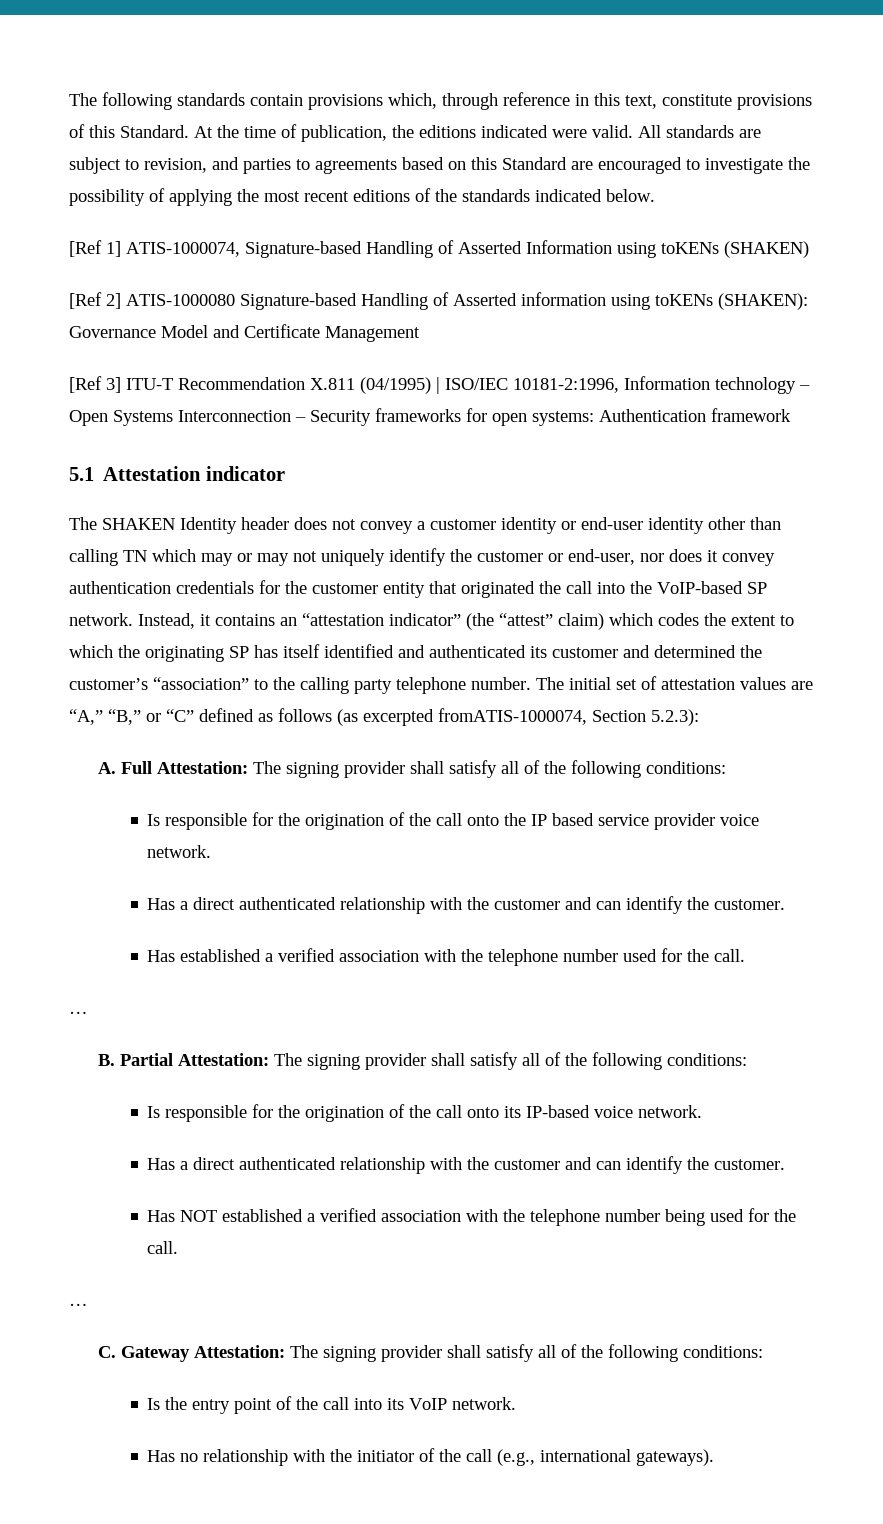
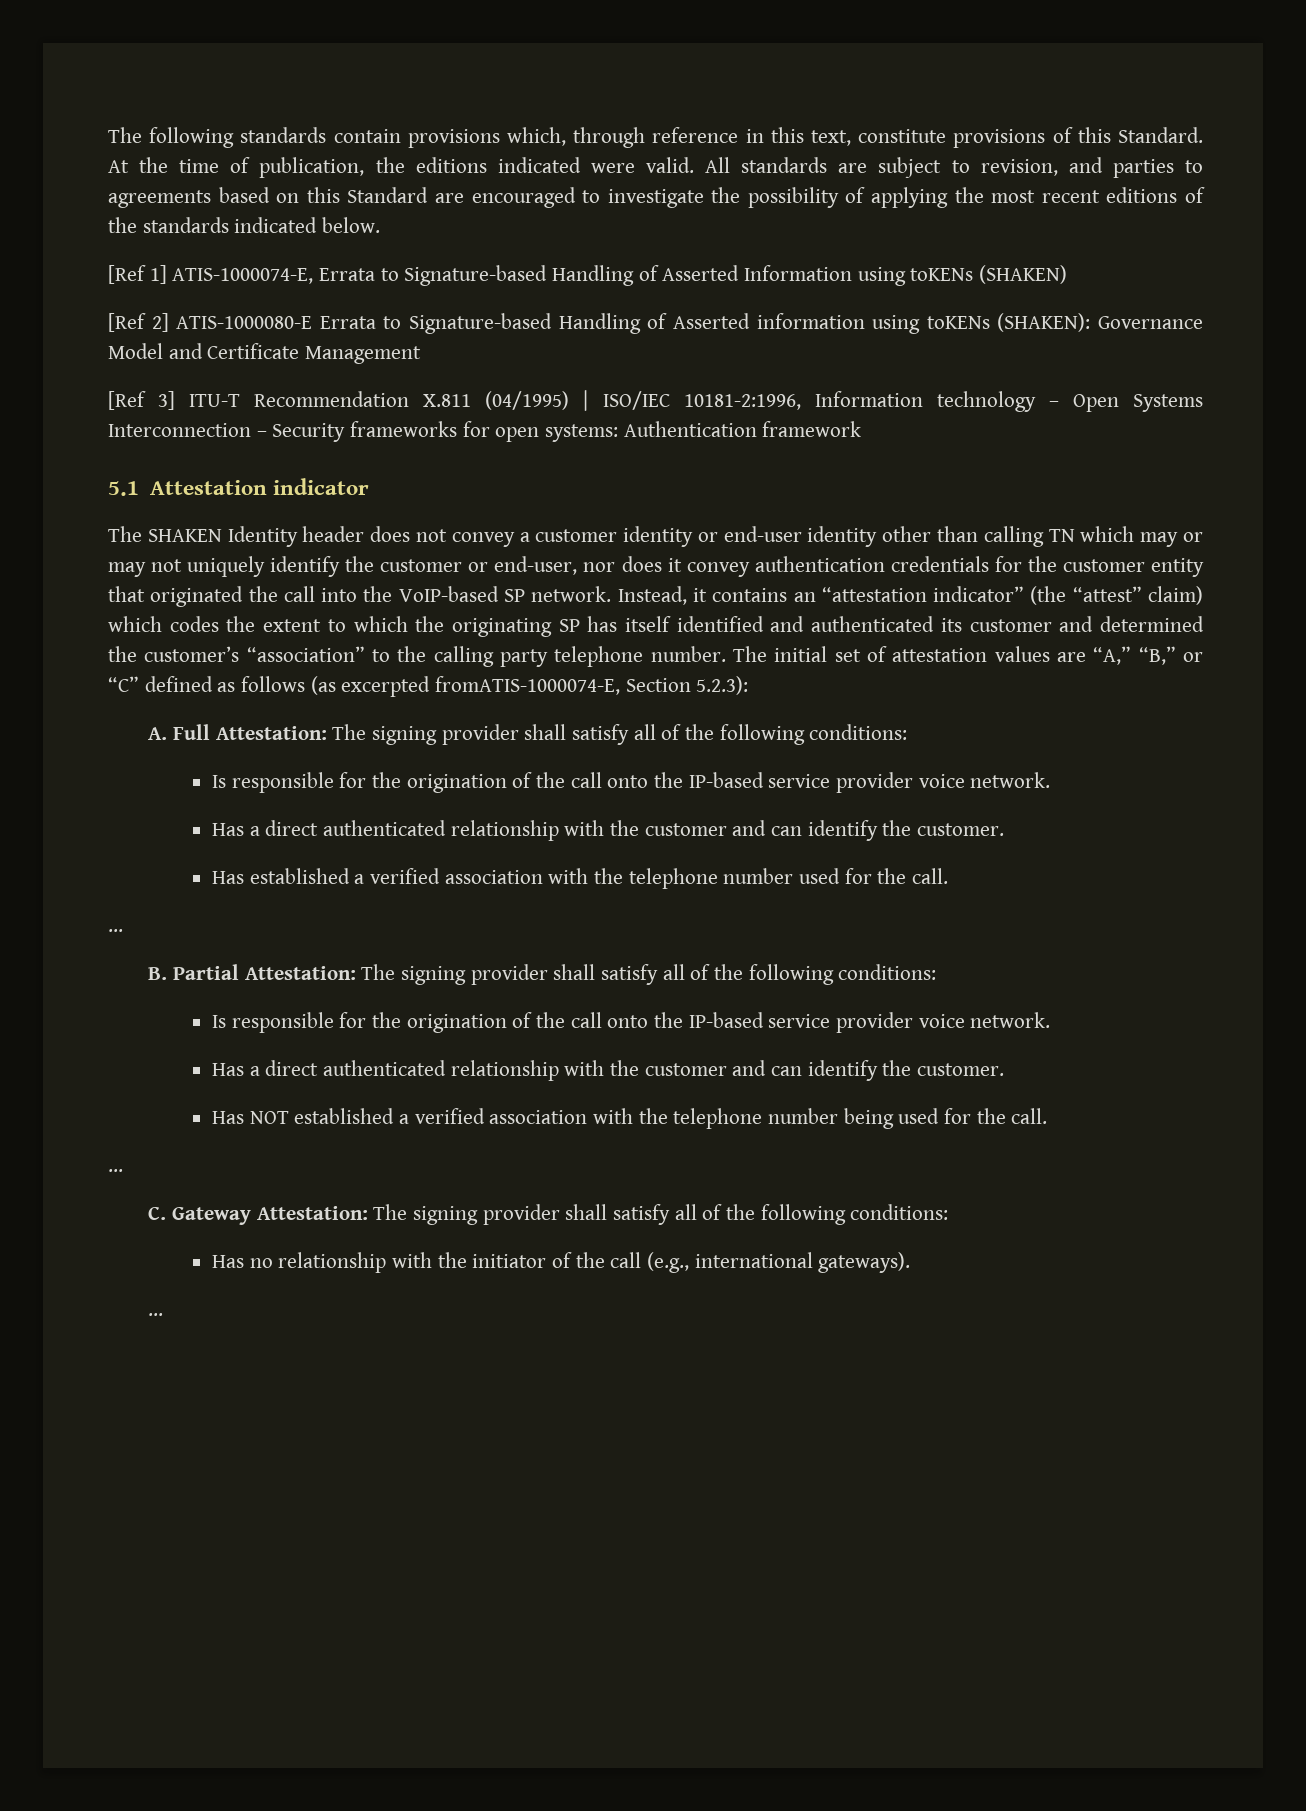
- [Ref 1] ATIS-1000074, Signature-based Handling of Asserted Information using toKENs (SHAKEN)
+ [Ref 1] ATIS-1000074-E, Errata to Signature-based Handling of Asserted Information using toKENs (SHAKEN)
- [Ref 2] ATIS-1000080 Signature-based Handling of Asserted information using toKENs (SHAKEN): Governance Model and Certificate Management
+ [Ref 2] ATIS-1000080-E Errata to Signature-based Handling of Asserted information using toKENs (SHAKEN): Governance Model and Certificate Management
- The initial set of attestation values are “A,” “B,” or “C” defined as follows (as excerpted fromATIS-1000074, Section 5.2.3):
+ The initial set of attestation values are “A,” “B,” or “C” defined as follows (as excerpted fromATIS-1000074-E, Section 5.2.3):
  A. Full Attestation: The signing provider shall satisfy all of the following conditions:
- Is responsible for the origination of the call onto the IP based service provider voice network.
+ Is responsible for the origination of the call onto the IP-based service provider voice network.
  B. Partial Attestation: The signing provider shall satisfy all of the following conditions:
- Is responsible for the origination of the call onto its IP-based voice network.
+ Is responsible for the origination of the call onto the IP-based service provider voice network.
- Is the entry point of the call into its VoIP network.
  Has no relationship with the initiator of the call (e.g., international gateways).
+ …

